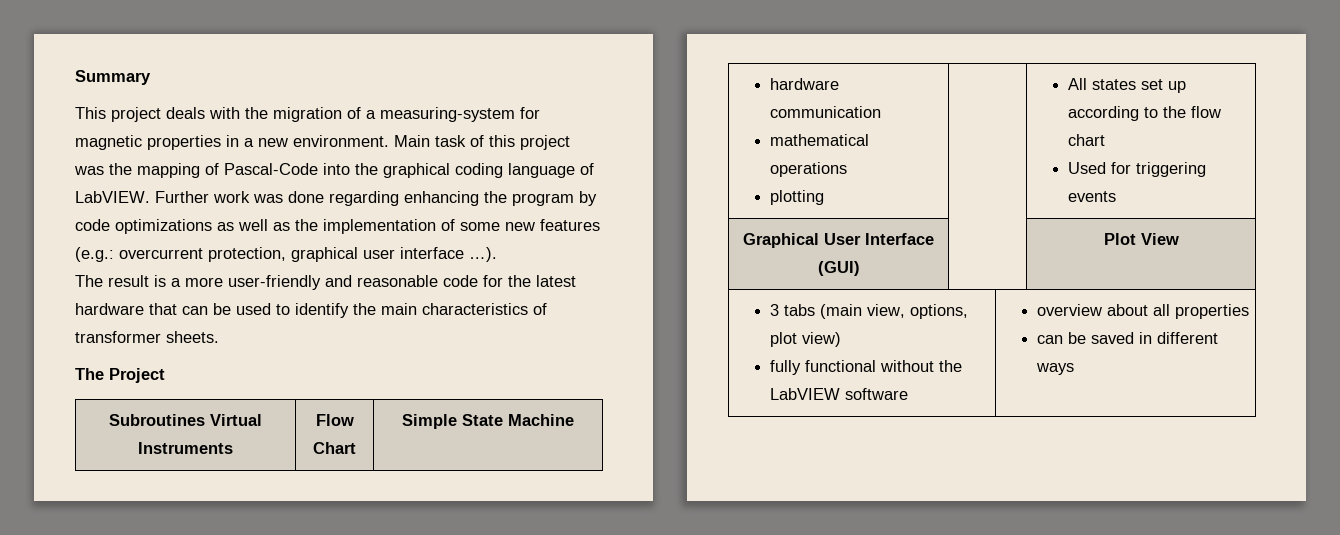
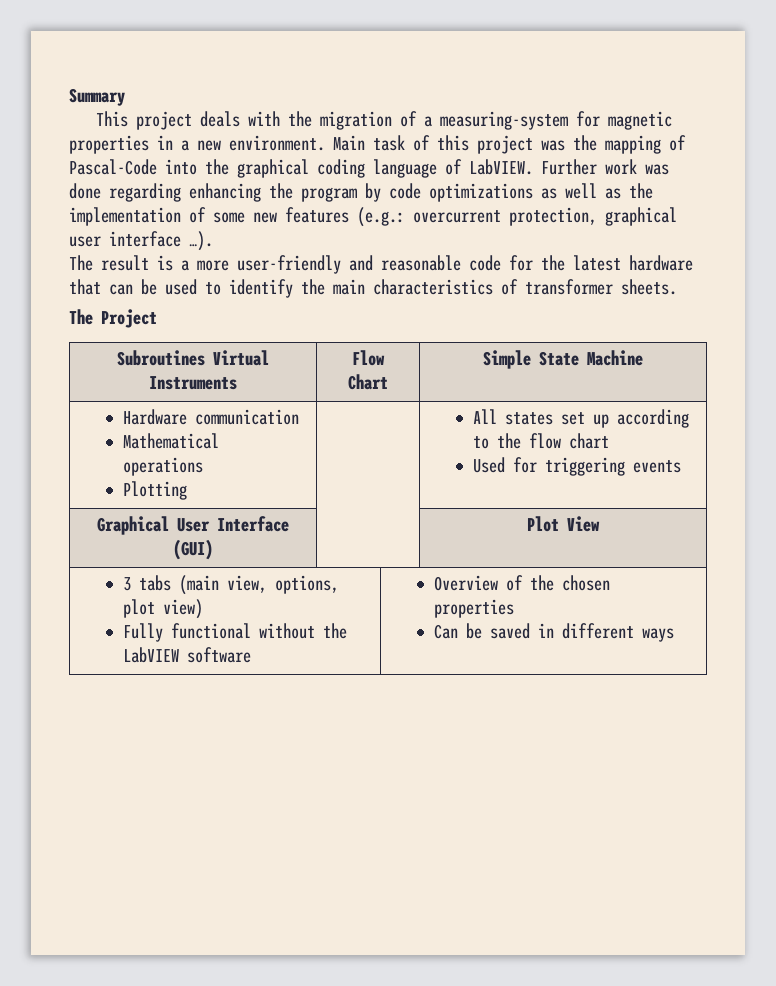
- hardware communication
- mathematical operations
- plotting | | All states set up according to the flow chart
+ Hardware communication
+ Mathematical operations
+ Plotting | | All states set up according to the flow chart
  3 tabs (main view, options, plot view)
- fully functional without the LabVIEW software | overview about all properties
- can be saved in different ways
+ Fully functional without the LabVIEW software | Overview of the chosen properties
+ Can be saved in different ways

